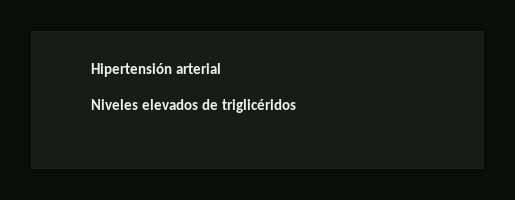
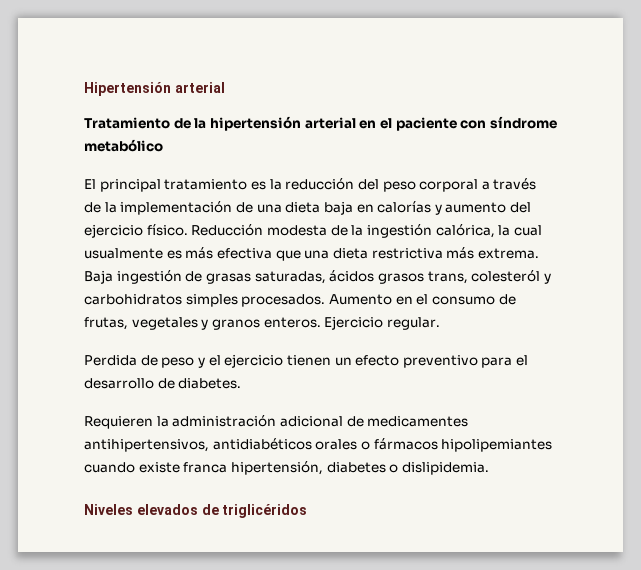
+ Tratamiento de la hipertensión arterial en el paciente con síndrome metabólico
+ El principal tratamiento es la reducción del peso corporal a través de la implementación de una dieta baja en calorías y aumento del ejercicio físico. Reducción modesta de la ingestión calórica, la cual usualmente es más efectiva que una dieta restrictiva más extrema. Baja ingestión de grasas saturadas, ácidos grasos trans, colesteról y carbohidratos simples procesados. Aumento en el consumo de frutas, vegetales y granos enteros. Ejercicio regular.
+ Perdida de peso y el ejercicio tienen un efecto preventivo para el desarrollo de diabetes.
+ Requieren la administración adicional de medicamentes antihipertensivos, antidiabéticos orales o fármacos hipolipemiantes cuando existe franca hipertensión, diabetes o dislipidemia.

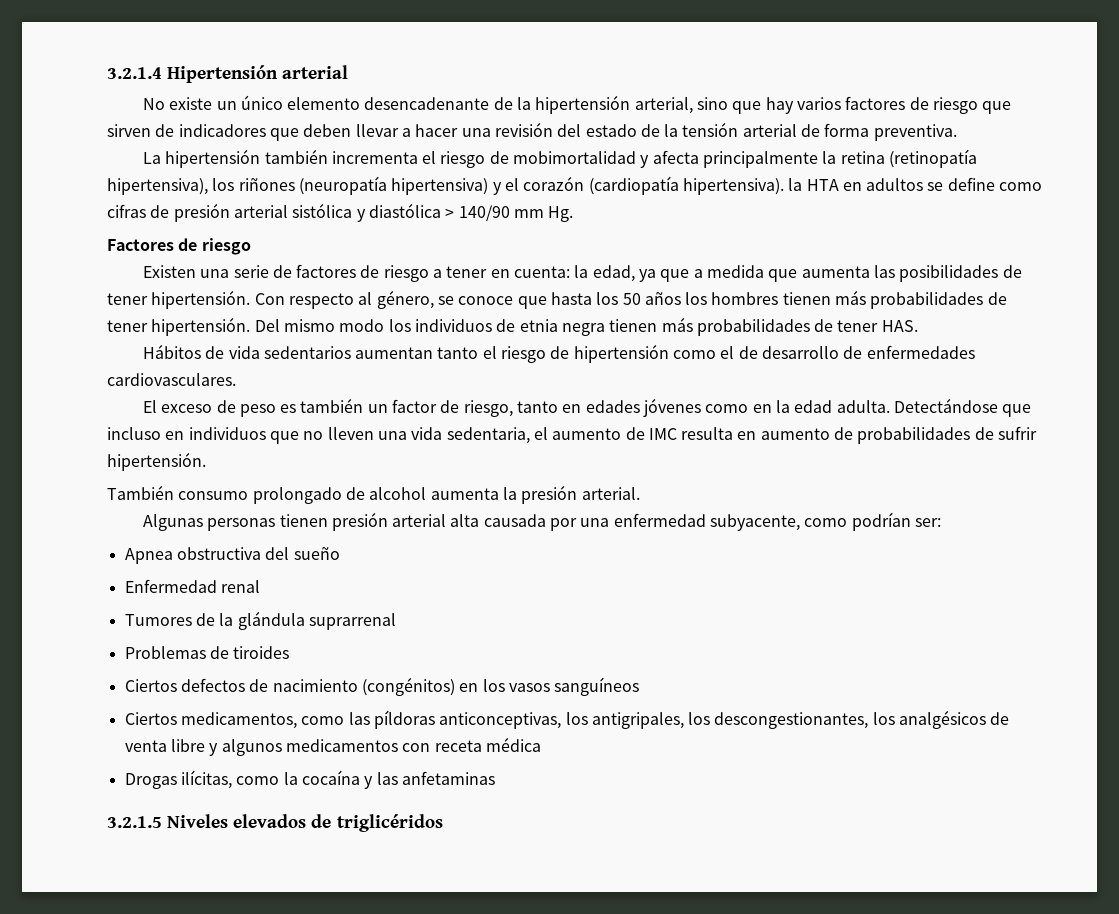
- Hipertensión arterial
+ 3.2.1.4 Hipertensión arterial
- Tratamiento de la hipertensión arterial en el paciente con síndrome metabólico
- El principal tratamiento es la reducción del peso corporal a través de la implementación de una dieta baja en calorías y aumento del ejercicio físico. Reducción modesta de la ingestión calórica, la cual usualmente es más efectiva que una dieta restrictiva más extrema. Baja ingestión de grasas saturadas, ácidos grasos trans, colesteról y carbohidratos simples procesados. Aumento en el consumo de frutas, vegetales y granos enteros. Ejercicio regular.
- Perdida de peso y el ejercicio tienen un efecto preventivo para el desarrollo de diabetes.
- Requieren la administración adicional de medicamentes antihipertensivos, antidiabéticos orales o fármacos hipolipemiantes cuando existe franca hipertensión, diabetes o dislipidemia.
- Niveles elevados de triglicéridos
+ No existe un único elemento desencadenante de la hipertensión arterial, sino que hay varios factores de riesgo que sirven de indicadores que deben llevar a hacer una revisión del estado de la tensión arterial de forma preventiva.
+ La hipertensión también incrementa el riesgo de mobimortalidad y afecta principalmente la retina (retinopatía hipertensiva), los riñones (neuropatía hipertensiva) y el corazón (cardiopatía hipertensiva). la HTA en adultos se define como cifras de presión arterial sistólica y diastólica > 140/90 mm Hg.
+ Factores de riesgo
+ Existen una serie de factores de riesgo a tener en cuenta: la edad, ya que a medida que aumenta las posibilidades de tener hipertensión. Con respecto al género, se conoce que hasta los 50 años los hombres tienen más probabilidades de tener hipertensión. Del mismo modo los individuos de etnia negra tienen más probabilidades de tener HAS.
+ Hábitos de vida sedentarios aumentan tanto el riesgo de hipertensión como el de desarrollo de enfermedades cardiovasculares.
+ El exceso de peso es también un factor de riesgo, tanto en edades jóvenes como en la edad adulta. Detectándose que incluso en individuos que no lleven una vida sedentaria, el aumento de IMC resulta en aumento de probabilidades de sufrir hipertensión.
+ También consumo prolongado de alcohol aumenta la presión arterial.
+ Algunas personas tienen presión arterial alta causada por una enfermedad subyacente, como podrían ser:
+ Apnea obstructiva del sueño
+ Enfermedad renal
+ Tumores de la glándula suprarrenal
+ Problemas de tiroides
+ Ciertos defectos de nacimiento (congénitos) en los vasos sanguíneos
+ Ciertos medicamentos, como las píldoras anticonceptivas, los antigripales, los descongestionantes, los analgésicos de venta libre y algunos medicamentos con receta médica
+ Drogas ilícitas, como la cocaína y las anfetaminas
+ 3.2.1.5 Niveles elevados de triglicéridos

